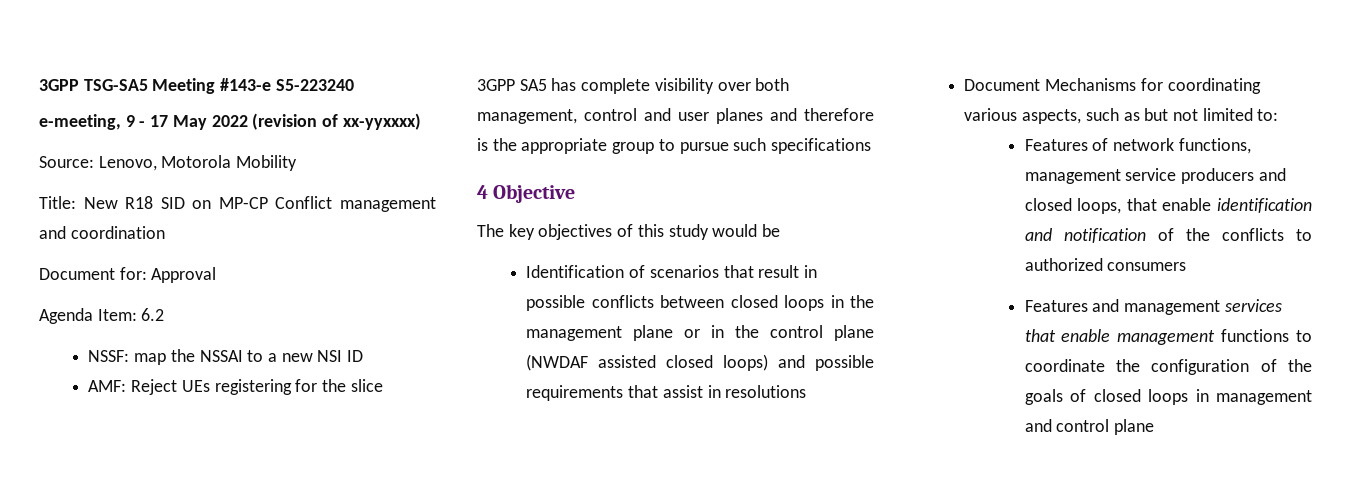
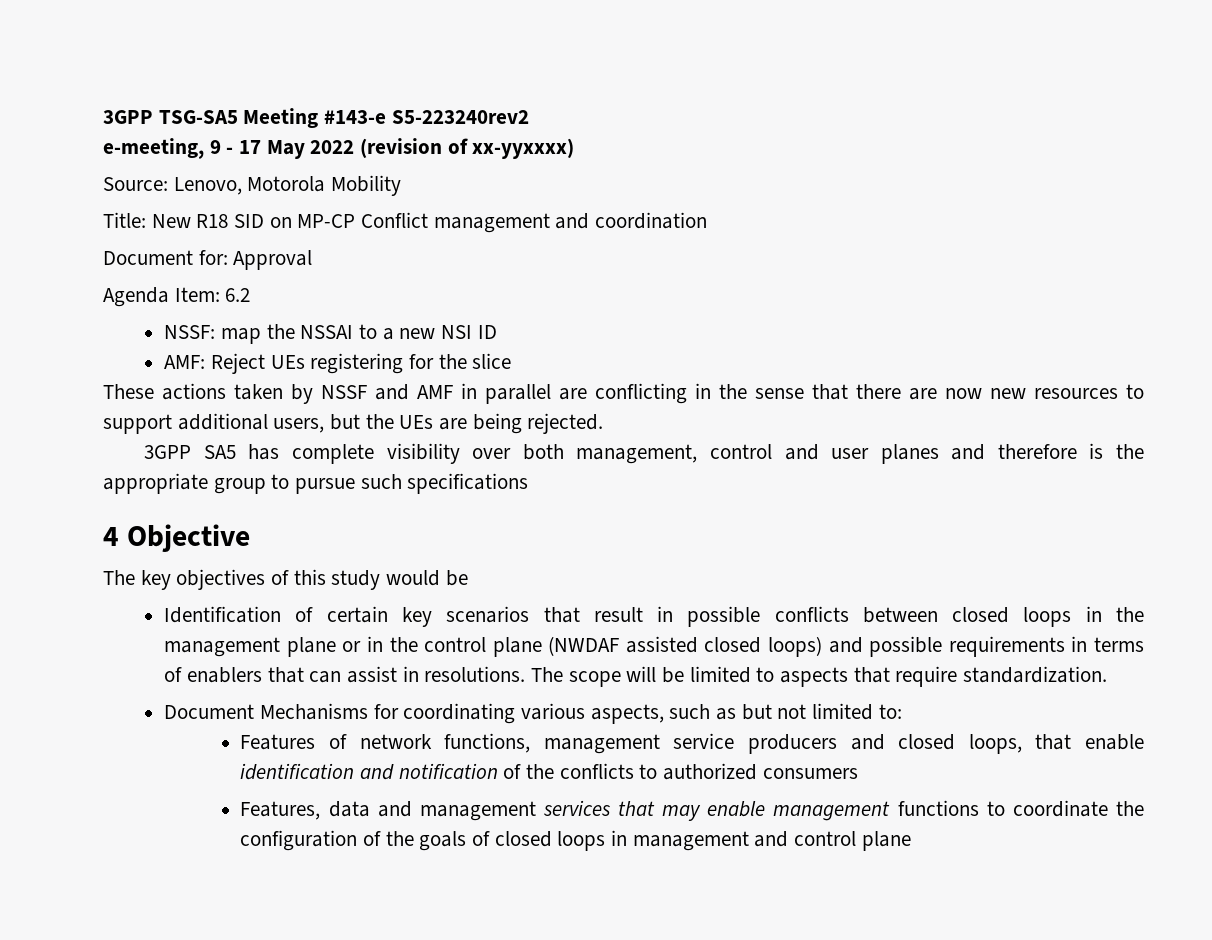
- 3GPP TSG-SA5 Meeting #143-e S5-223240
+ 3GPP TSG-SA5 Meeting #143-e S5-223240rev2
+ These actions taken by NSSF and AMF in parallel are conflicting in the sense that there are now new resources to support additional users, but the UEs are being rejected.
- Identification of scenarios that result in possible conflicts between closed loops in the management plane or in the control plane (NWDAF assisted closed loops) and possible requirements that assist in resolutions
+ Identification of certain key scenarios that result in possible conflicts between closed loops in the management plane or in the control plane (NWDAF assisted closed loops) and possible requirements in terms of enablers that can assist in resolutions. The scope will be limited to aspects that require standardization.
- Features and management services that enable management functions to coordinate the configuration of the goals of closed loops in management and control plane
+ Features, data and management services that may enable management functions to coordinate the configuration of the goals of closed loops in management and control plane

